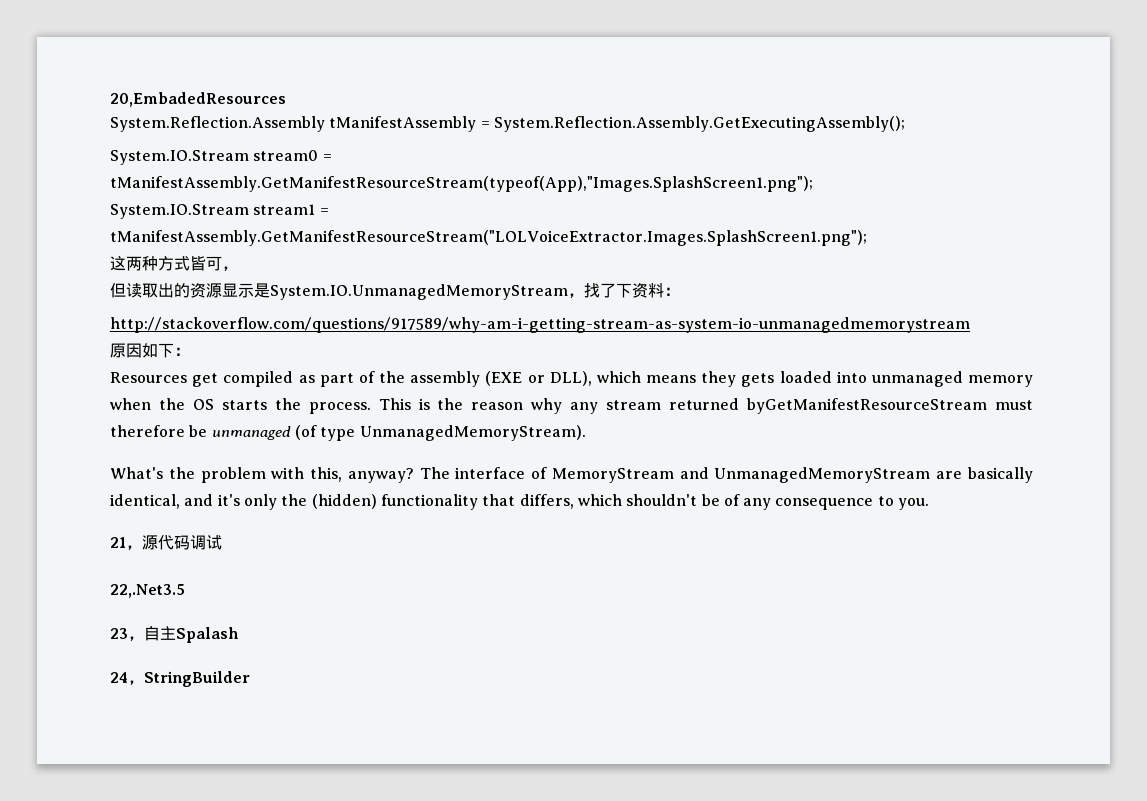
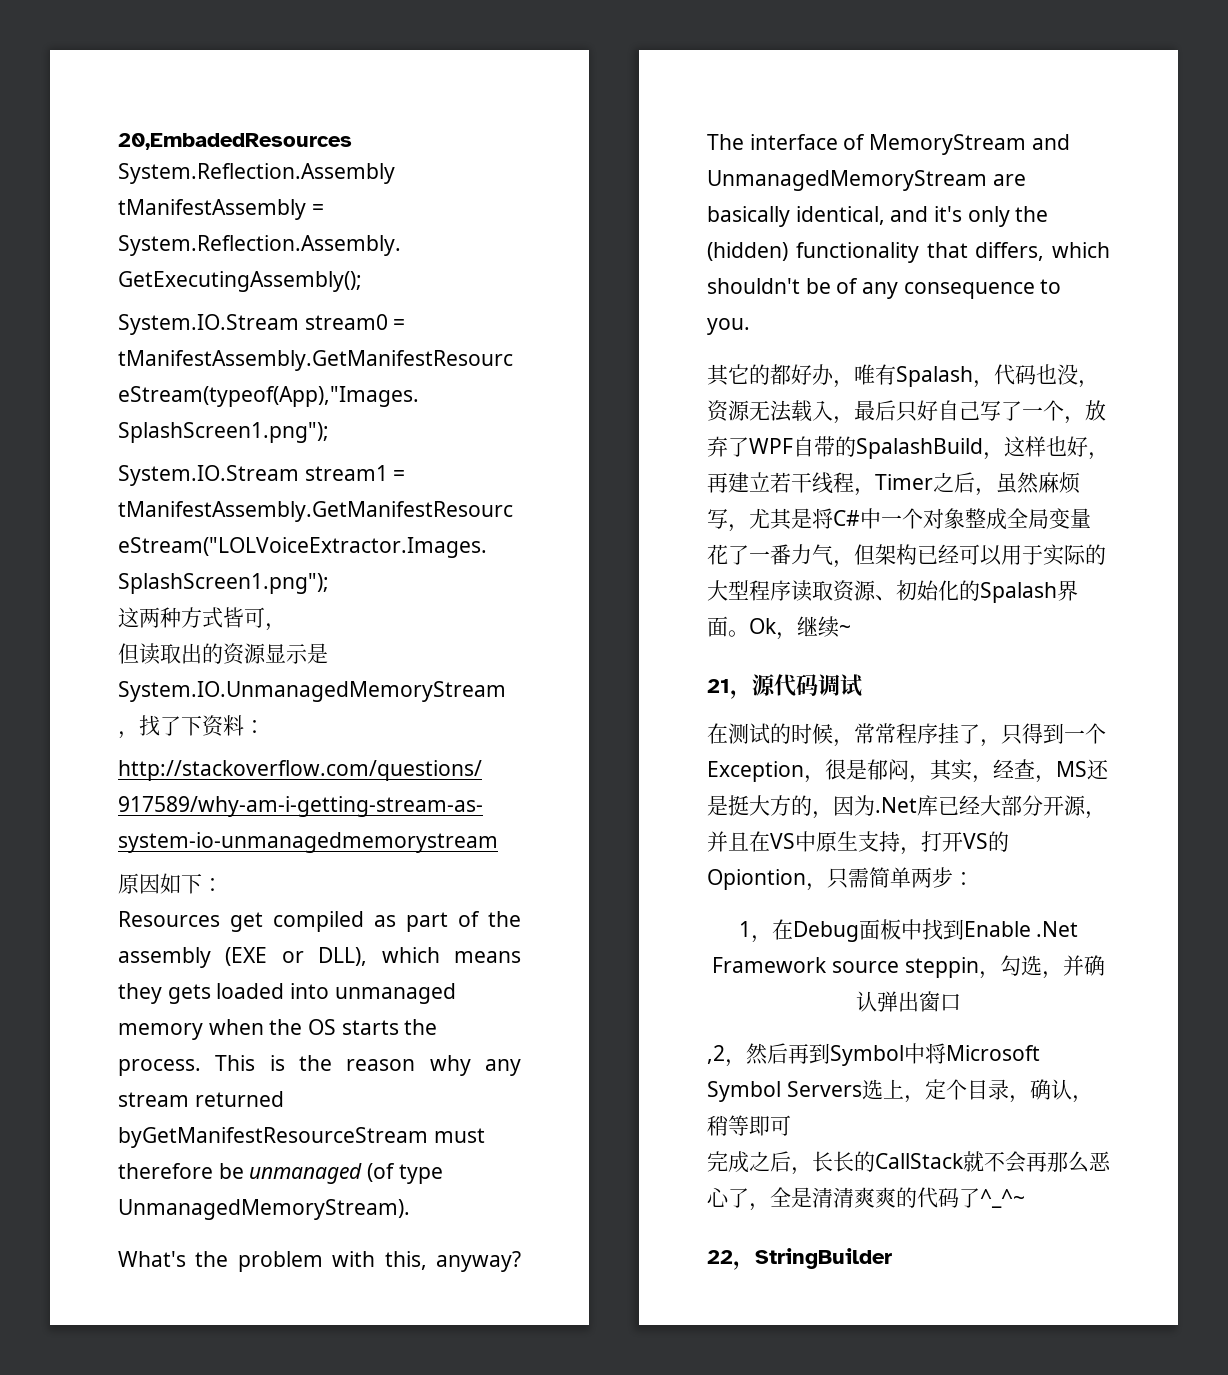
+ 其它的都好办，唯有Spalash，代码也没，资源无法载入，最后只好自己写了一个，放弃了WPF自带的SpalashBuild，这样也好，再建立若干线程，Timer之后，虽然麻烦写，尤其是将C#中一个对象整成全局变量花了一番力气，但架构已经可以用于实际的大型程序读取资源、初始化的Spalash界面。Ok，继续~
  21，源代码调试
- 22,.Net3.5
- 23，自主Spalash
- 24，StringBuilder
+ 在测试的时候，常常程序挂了，只得到一个Exception，很是郁闷，其实，经查，MS还是挺大方的，因为.Net库已经大部分开源，并且在VS中原生支持，打开VS的Opiontion，只需简单两步：
+ 1，在Debug面板中找到Enable .Net Framework source steppin，勾选，并确认弹出窗口
+ ,2，然后再到Symbol中将Microsoft Symbol Servers选上，定个目录，确认，稍等即可
+ 完成之后，长长的CallStack就不会再那么恶心了，全是清清爽爽的代码了^_^~
+ 22，StringBuilder

